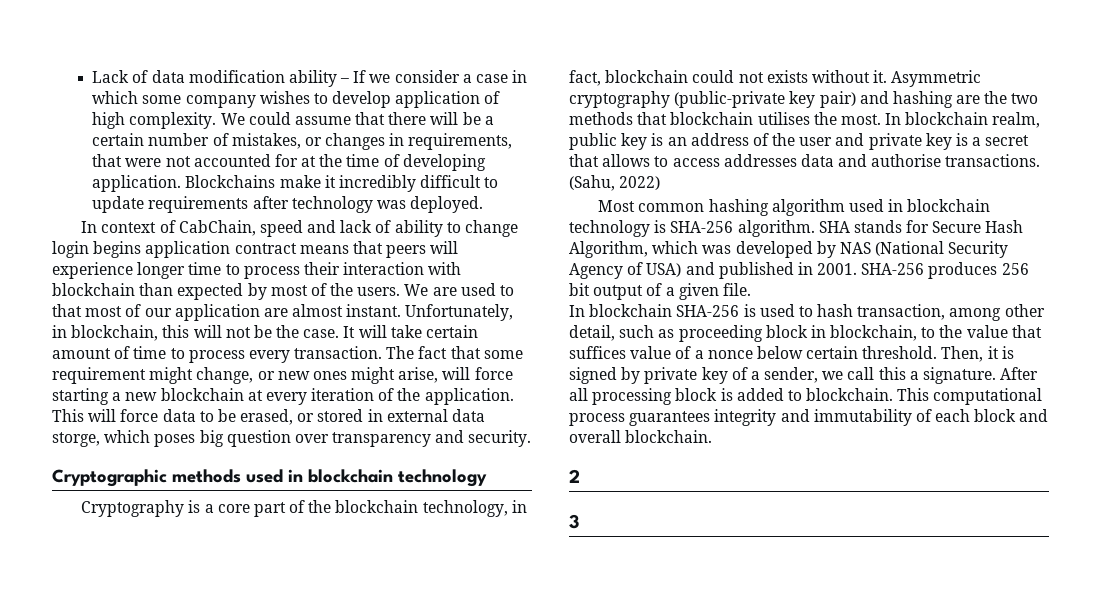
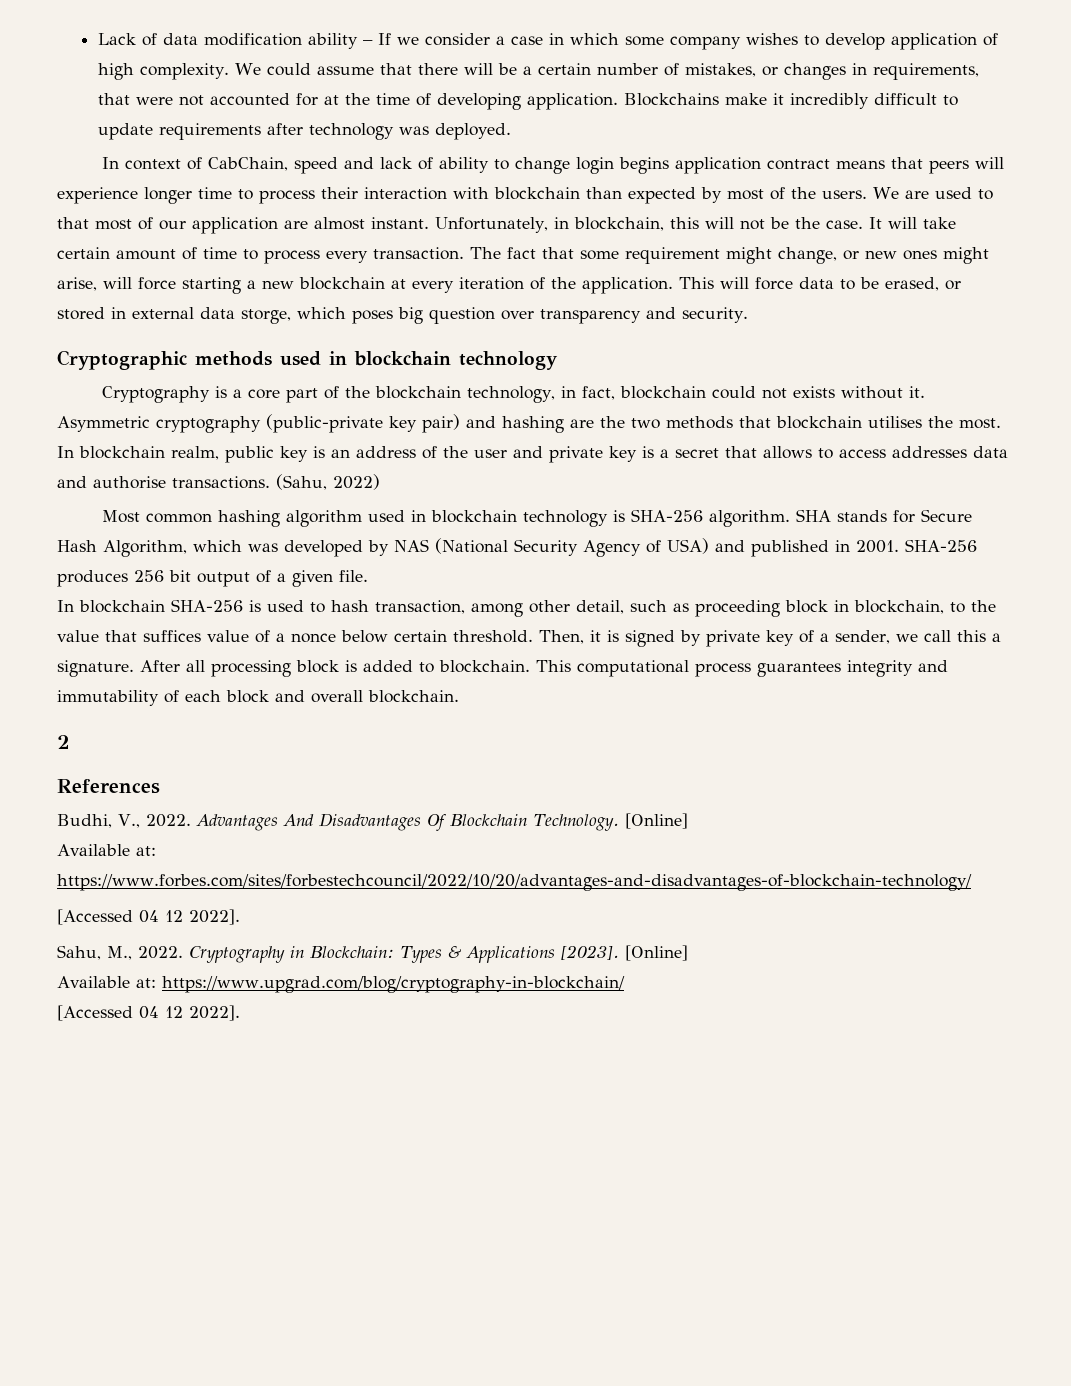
- 3
+ References
+ Budhi, V., 2022. Advantages And Disadvantages Of Blockchain Technology. [Online]
+ Available at: https://www.forbes.com/sites/forbestechcouncil/2022/10/20/advantages-and-disadvantages-of-blockchain-technology/
+ [Accessed 04 12 2022].
+ Sahu, M., 2022. Cryptography in Blockchain: Types & Applications [2023]. [Online]
+ Available at: https://www.upgrad.com/blog/cryptography-in-blockchain/
+ [Accessed 04 12 2022].

